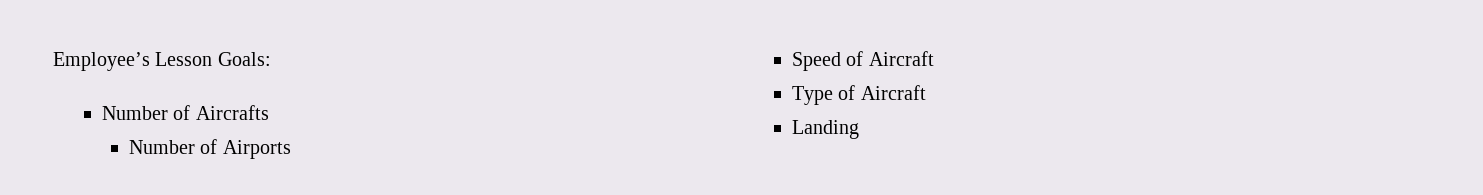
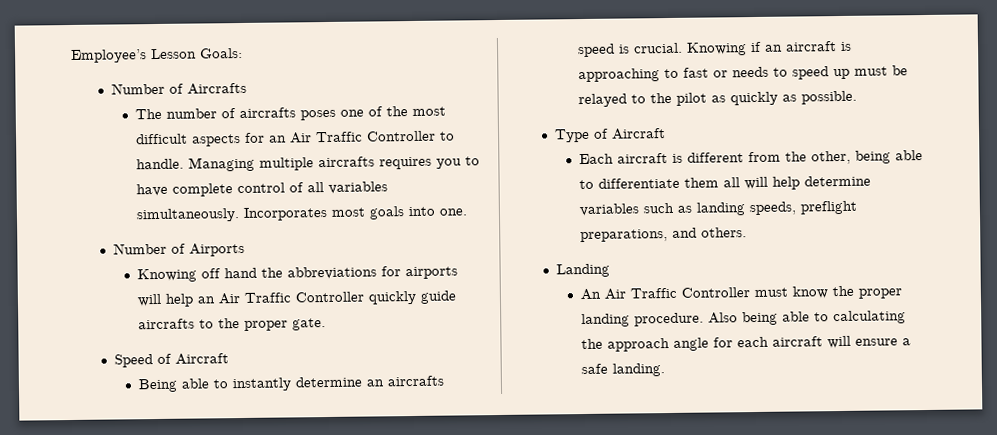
+ The number of aircrafts poses one of the most difficult aspects for an Air Traffic Controller to handle. Managing multiple aircrafts requires you to have complete control of all variables simultaneously. Incorporates most goals into one.
  Number of Airports
+ Knowing off hand the abbreviations for airports will help an Air Traffic Controller quickly guide aircrafts to the proper gate.
  Speed of Aircraft
+ Being able to instantly determine an aircrafts speed is crucial. Knowing if an aircraft is approaching to fast or needs to speed up must be relayed to the pilot as quickly as possible.
  Type of Aircraft
+ Each aircraft is different from the other, being able to differentiate them all will help determine variables such as landing speeds, preflight preparations, and others.
  Landing
+ An Air Traffic Controller must know the proper landing procedure. Also being able to calculating the approach angle for each aircraft will ensure a safe landing.

